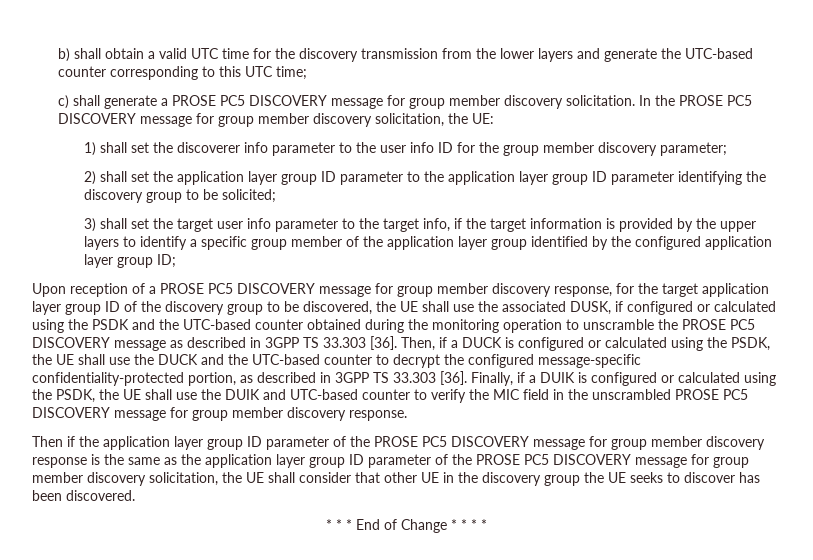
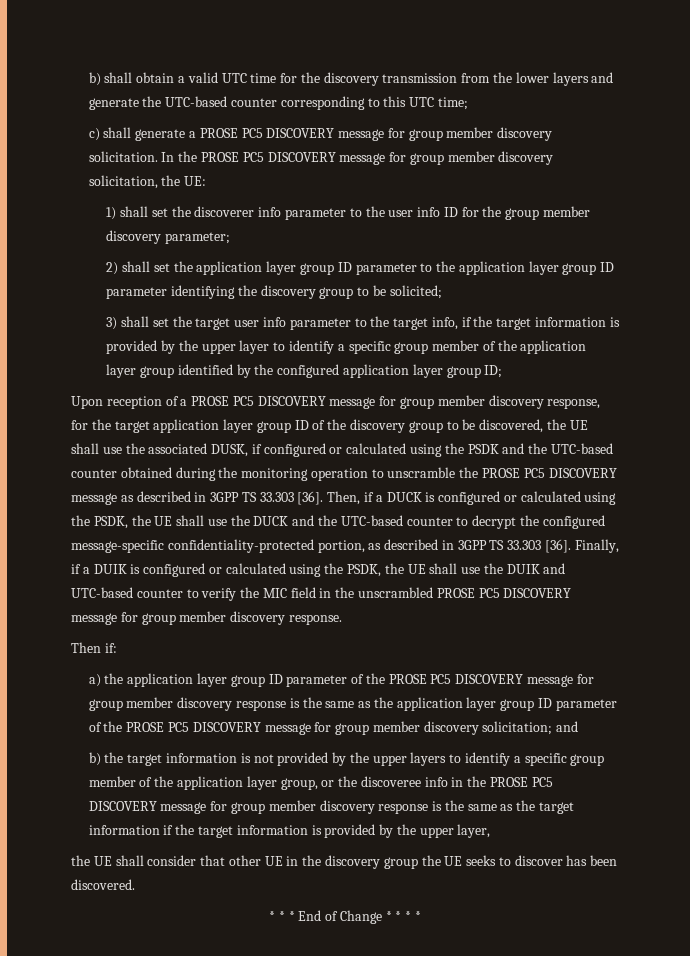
- 3) shall set the target user info parameter to the target info, if the target information is provided by the upper layers to identify a specific group member of the application layer group identified by the configured application layer group ID;
+ 3) shall set the target user info parameter to the target info, if the target information is provided by the upper layer to identify a specific group member of the application layer group identified by the configured application layer group ID;
- Then if the application layer group ID parameter of the PROSE PC5 DISCOVERY message for group member discovery response is the same as the application layer group ID parameter of the PROSE PC5 DISCOVERY message for group member discovery solicitation, the UE shall consider that other UE in the discovery group the UE seeks to discover has been discovered.
+ Then if:
+ a) the application layer group ID parameter of the PROSE PC5 DISCOVERY message for group member discovery response is the same as the application layer group ID parameter of the PROSE PC5 DISCOVERY message for group member discovery solicitation; and
+ b) the target information is not provided by the upper layers to identify a specific group member of the application layer group, or the discoveree info in the PROSE PC5 DISCOVERY message for group member discovery response is the same as the target information if the target information is provided by the upper layer,
+ the UE shall consider that other UE in the discovery group the UE seeks to discover has been discovered.

